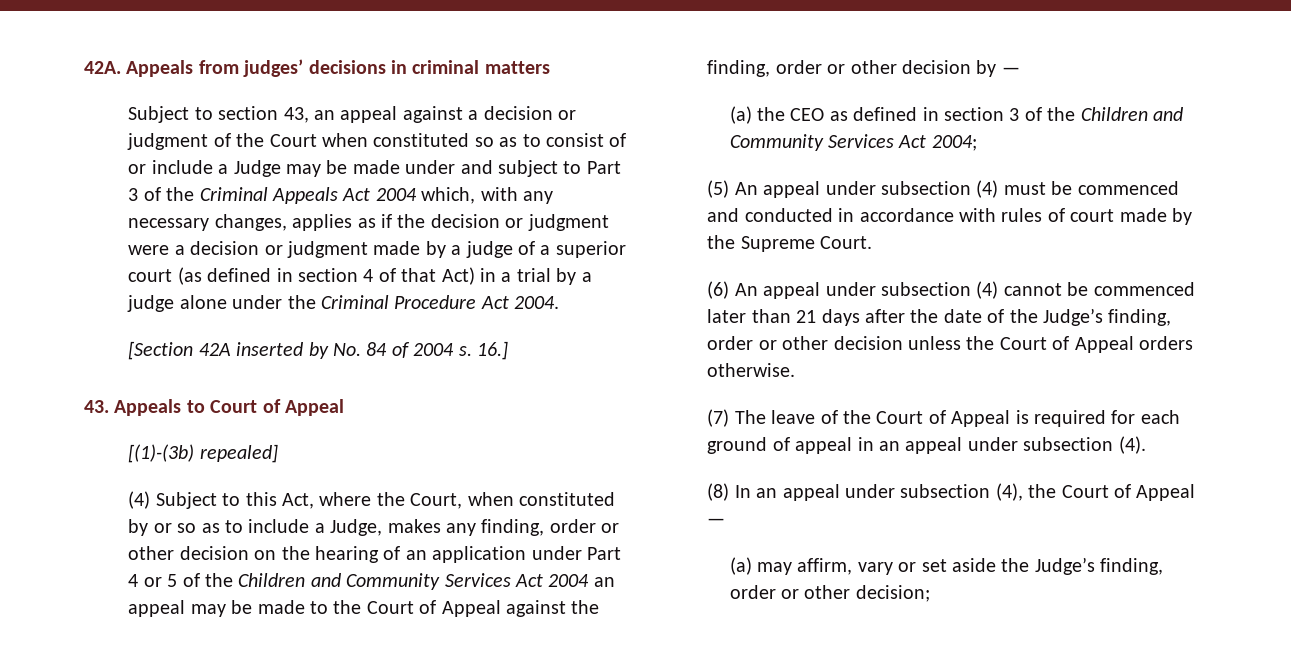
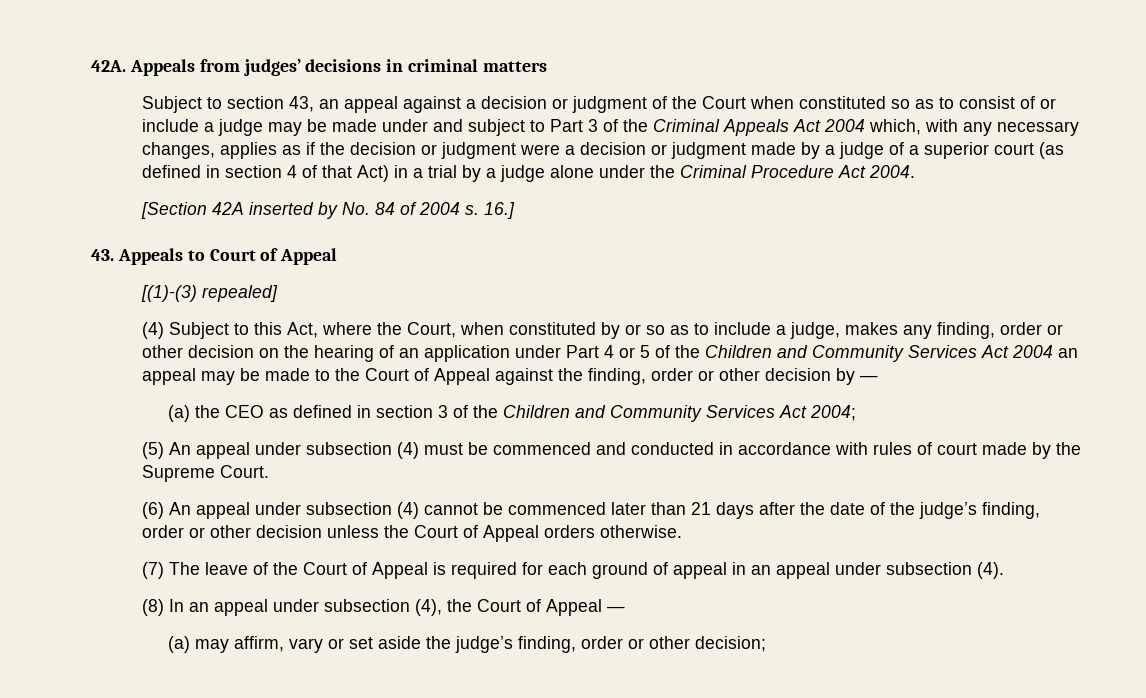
- Subject to section 43, an appeal against a decision or judgment of the Court when constituted so as to consist of or include a Judge may be made under and subject to Part 3 of the Criminal Appeals Act 2004 which, with any necessary changes, applies as if the decision or judgment were a decision or judgment made by a judge of a superior court (as defined in section 4 of that Act) in a trial by a judge alone under the Criminal Procedure Act 2004.
+ Subject to section 43, an appeal against a decision or judgment of the Court when constituted so as to consist of or include a judge may be made under and subject to Part 3 of the Criminal Appeals Act 2004 which, with any necessary changes, applies as if the decision or judgment were a decision or judgment made by a judge of a superior court (as defined in section 4 of that Act) in a trial by a judge alone under the Criminal Procedure Act 2004.
- [(1)-(3b) repealed]
+ [(1)-(3) repealed]
- (4) Subject to this Act, where the Court, when constituted by or so as to include a Judge, makes any finding, order or other decision on the hearing of an application under Part 4 or 5 of the Children and Community Services Act 2004 an appeal may be made to the Court of Appeal against the finding, order or other decision by —
+ (4) Subject to this Act, where the Court, when constituted by or so as to include a judge, makes any finding, order or other decision on the hearing of an application under Part 4 or 5 of the Children and Community Services Act 2004 an appeal may be made to the Court of Appeal against the finding, order or other decision by —
- (6) An appeal under subsection (4) cannot be commenced later than 21 days after the date of the Judge’s finding, order or other decision unless the Court of Appeal orders otherwise.
+ (6) An appeal under subsection (4) cannot be commenced later than 21 days after the date of the judge’s finding, order or other decision unless the Court of Appeal orders otherwise.
- (a) may affirm, vary or set aside the Judge’s finding, order or other decision;
+ (a) may affirm, vary or set aside the judge’s finding, order or other decision;

